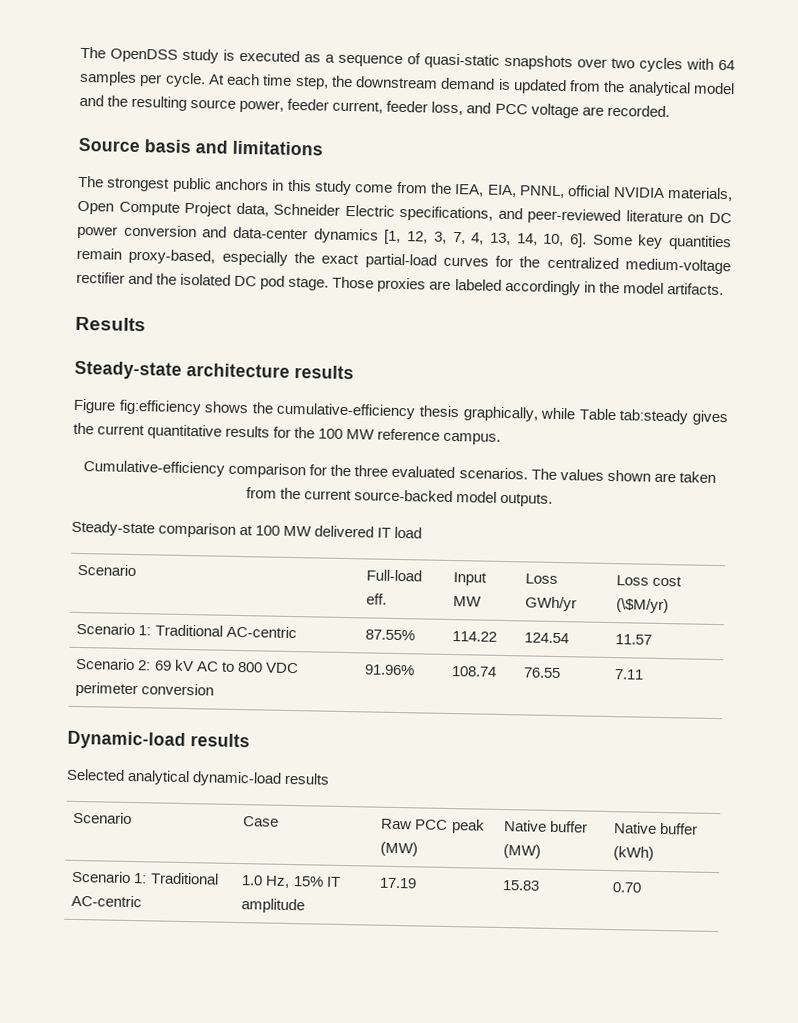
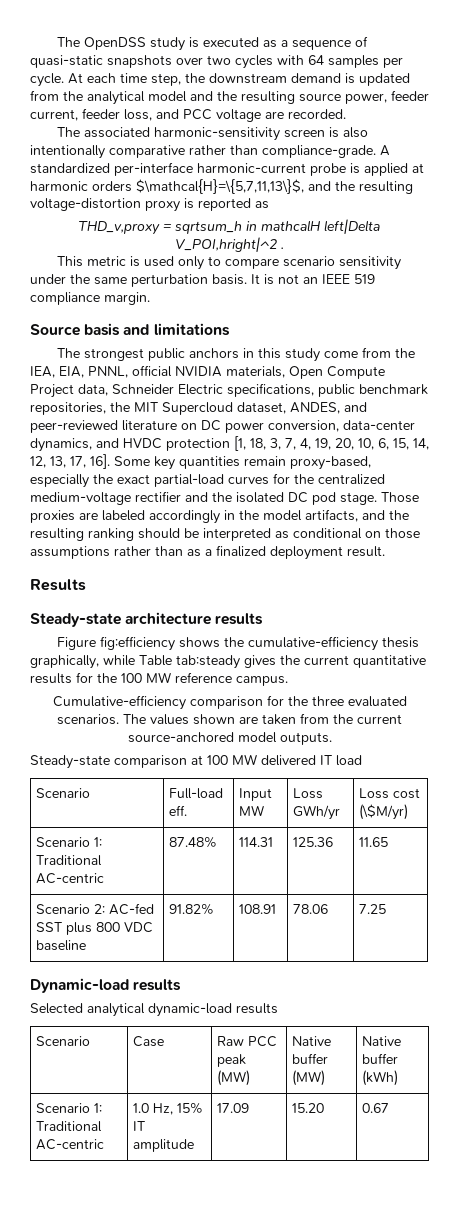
+ The associated harmonic-sensitivity screen is also intentionally comparative rather than compliance-grade. A standardized per-interface harmonic-current probe is applied at harmonic orders $\mathcal{H}=\{5,7,11,13\}$, and the resulting voltage-distortion proxy is reported as
+ THD_v,proxy = sqrtsum_h in mathcalH left|Delta V_POI,hright|^2 .
+ This metric is used only to compare scenario sensitivity under the same perturbation basis. It is not an IEEE 519 compliance margin.
- The strongest public anchors in this study come from the IEA, EIA, PNNL, official NVIDIA materials, Open Compute Project data, Schneider Electric specifications, and peer-reviewed literature on DC power conversion and data-center dynamics [1, 12, 3, 7, 4, 13, 14, 10, 6].
+ The strongest public anchors in this study come from the IEA, EIA, PNNL, official NVIDIA materials, Open Compute Project data, Schneider Electric specifications, public benchmark repositories, the MIT Supercloud dataset, ANDES, and peer-reviewed literature on DC power conversion, data-center dynamics, and HVDC protection [1, 18, 3, 7, 4, 19, 20, 10, 6, 15, 14, 12, 13, 17, 16].
- Those proxies are labeled accordingly in the model artifacts.
+ Those proxies are labeled accordingly in the model artifacts, and the resulting ranking should be interpreted as conditional on those assumptions rather than as a finalized deployment result.
- The values shown are taken from the current source-backed model outputs.
+ The values shown are taken from the current source-anchored model outputs.
- Scenario 1: Traditional AC-centric | 87.55% | 114.22 | 124.54 | 11.57
- Scenario 2: 69 kV AC to 800 VDC perimeter conversion | 91.96% | 108.74 | 76.55 | 7.11
+ Scenario 1: Traditional AC-centric | 87.48% | 114.31 | 125.36 | 11.65
+ Scenario 2: AC-fed SST plus 800 VDC baseline | 91.82% | 108.91 | 78.06 | 7.25
- Scenario 1: Traditional AC-centric | 1.0 Hz, 15% IT amplitude | 17.19 | 15.83 | 0.70
+ Scenario 1: Traditional AC-centric | 1.0 Hz, 15% IT amplitude | 17.09 | 15.20 | 0.67

